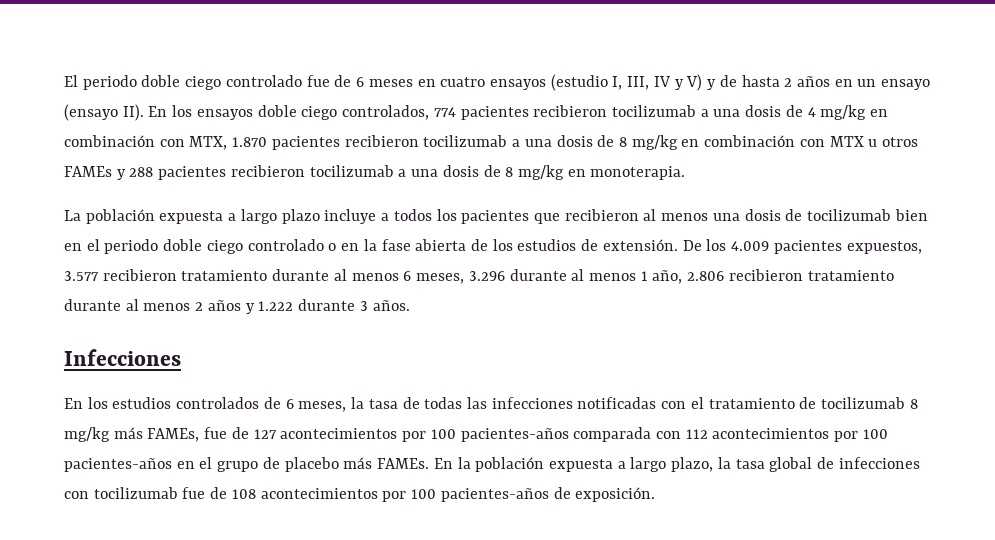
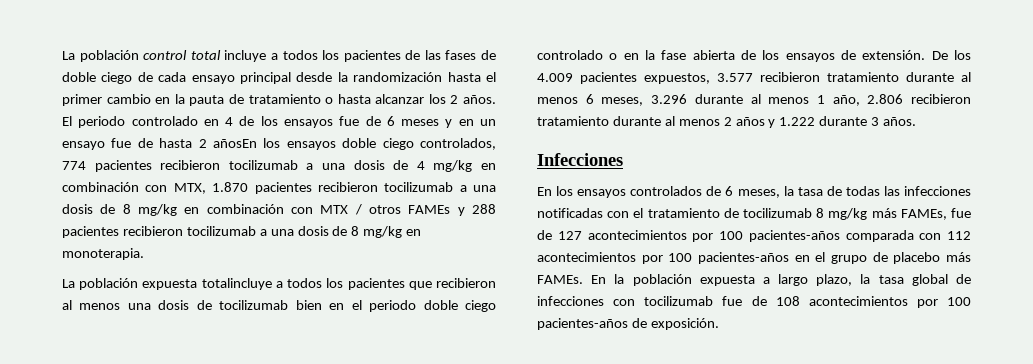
- El periodo doble ciego controlado fue de 6 meses en cuatro ensayos (estudio I, III, IV y V) y de hasta 2 años en un ensayo (ensayo II). En los ensayos doble ciego controlados, 774 pacientes recibieron tocilizumab a una dosis de 4 mg/kg en combinación con MTX, 1.870 pacientes recibieron tocilizumab a una dosis de 8 mg/kg en combinación con MTX u otros FAMEs y 288 pacientes recibieron tocilizumab a una dosis de 8 mg/kg en monoterapia.
+ La población control total incluye a todos los pacientes de las fases de doble ciego de cada ensayo principal desde la randomización hasta el primer cambio en la pauta de tratamiento o hasta alcanzar los 2 años. El periodo controlado en 4 de los ensayos fue de 6 meses y en un ensayo fue de hasta 2 añosEn los ensayos doble ciego controlados, 774 pacientes recibieron tocilizumab a una dosis de 4 mg/kg en combinación con MTX, 1.870 pacientes recibieron tocilizumab a una dosis de 8 mg/kg en combinación con MTX / otros FAMEs y 288 pacientes recibieron tocilizumab a una dosis de 8 mg/kg en monoterapia.
- La población expuesta a largo plazo incluye a todos los pacientes que recibieron al menos una dosis de tocilizumab bien en el periodo doble ciego controlado o en la fase abierta de los estudios de extensión.
+ La población expuesta totalincluye a todos los pacientes que recibieron al menos una dosis de tocilizumab bien en el periodo doble ciego controlado o en la fase abierta de los ensayos de extensión.
- En los estudios controlados de 6 meses, la tasa de todas las infecciones notificadas con el tratamiento de tocilizumab 8 mg/kg más FAMEs, fue de 127 acontecimientos por 100 pacientes-años comparada con 112 acontecimientos por 100 pacientes-años en el grupo de placebo más FAMEs.
+ En los ensayos controlados de 6 meses, la tasa de todas las infecciones notificadas con el tratamiento de tocilizumab 8 mg/kg más FAMEs, fue de 127 acontecimientos por 100 pacientes-años comparada con 112 acontecimientos por 100 pacientes-años en el grupo de placebo más FAMEs.

